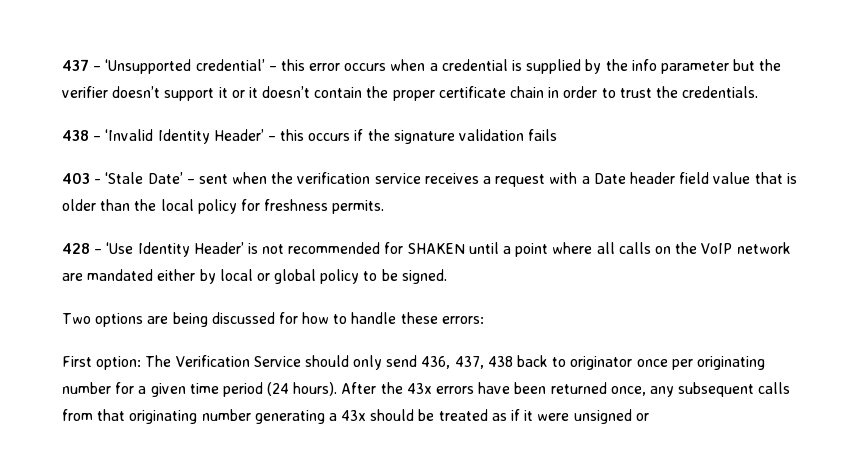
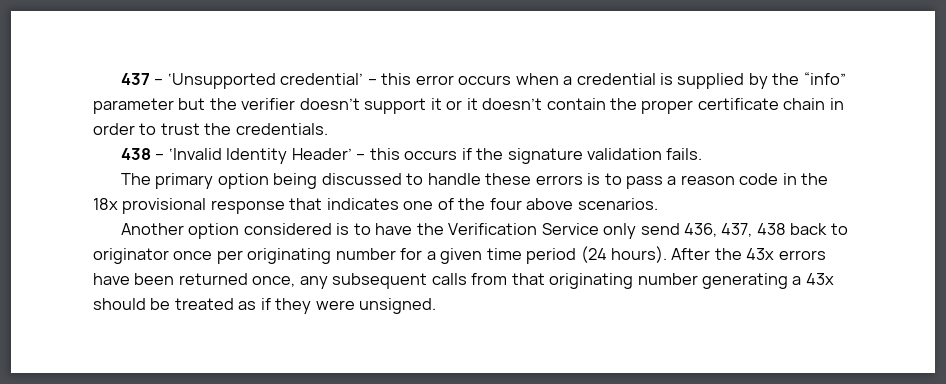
- 437 – ‘Unsupported credential’ – this error occurs when a credential is supplied by the info parameter but the verifier doesn’t support it or it doesn’t contain the proper certificate chain in order to trust the credentials.
+ 437 – ‘Unsupported credential’ – this error occurs when a credential is supplied by the “info” parameter but the verifier doesn’t support it or it doesn’t contain the proper certificate chain in order to trust the credentials.
- 438 – ‘Invalid Identity Header’ – this occurs if the signature validation fails
- 403 - ‘Stale Date’ – sent when the verification service receives a request with a Date header field value that is older than the local policy for freshness permits.
- 428 – ‘Use Identity Header’ is not recommended for SHAKEN until a point where all calls on the VoIP network are mandated either by local or global policy to be signed.
- Two options are being discussed for how to handle these errors:
- First option: The Verification Service should only send 436, 437, 438 back to originator once per originating number for a given time period (24 hours).
+ 438 – ‘Invalid Identity Header’ – this occurs if the signature validation fails.
+ The primary option being discussed to handle these errors is to pass a reason code in the 18x provisional response that indicates one of the four above scenarios.
+ Another option considered is to have the Verification Service only send 436, 437, 438 back to originator once per originating number for a given time period (24 hours).
- After the 43x errors have been returned once, any subsequent calls from that originating number generating a 43x should be treated as if it were unsigned or
+ After the 43x errors have been returned once, any subsequent calls from that originating number generating a 43x should be treated as if they were unsigned.

